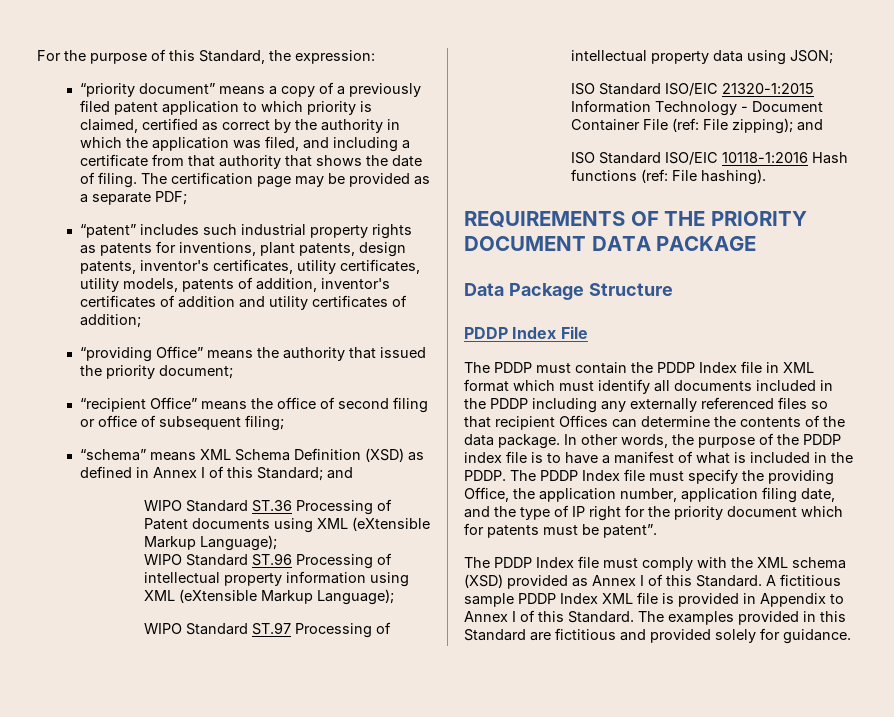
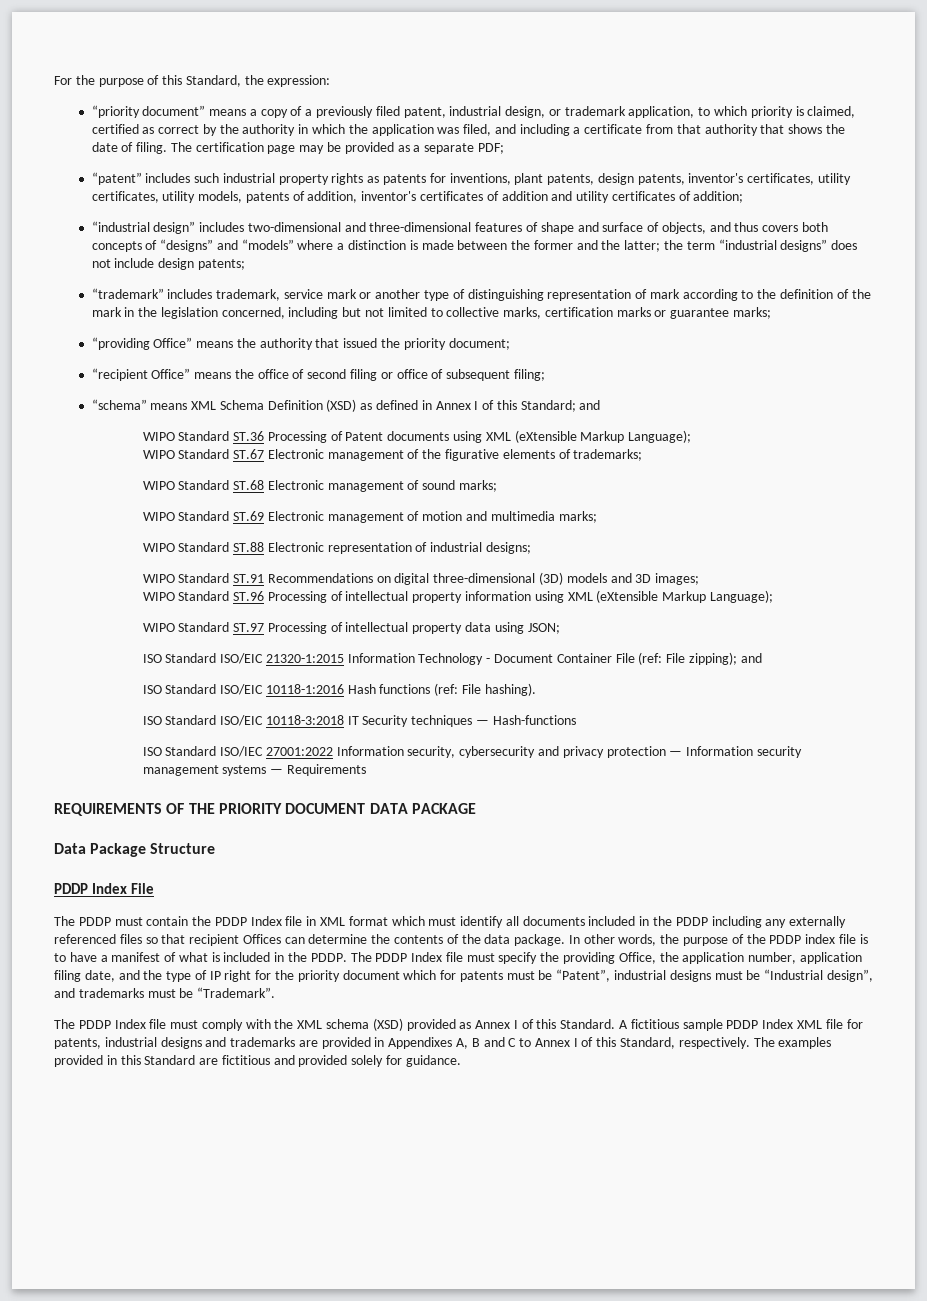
- “priority document” means a copy of a previously filed patent application to which priority is claimed, certified as correct by the authority in which the application was filed, and including a certificate from that authority that shows the date of filing.
+ “priority document” means a copy of a previously filed patent, industrial design, or trademark application, to which priority is claimed, certified as correct by the authority in which the application was filed, and including a certificate from that authority that shows the date of filing.
+ “industrial design” includes two-dimensional and three-dimensional features of shape and surface of objects, and thus covers both concepts of “designs” and “models” where a distinction is made between the former and the latter; the term “industrial designs” does not include design patents;
+ “trademark” includes trademark, service mark or another type of distinguishing representation of mark according to the definition of the mark in the legislation concerned, including but not limited to collective marks, certification marks or guarantee marks;
+ WIPO Standard ST.67 Electronic management of the figurative elements of trademarks;
+ WIPO Standard ST.68 Electronic management of sound marks;
+ WIPO Standard ST.69 Electronic management of motion and multimedia marks;
+ WIPO Standard ST.88 Electronic representation of industrial designs;
+ WIPO Standard ST.91 Recommendations on digital three-dimensional (3D) models and 3D images;
+ ISO Standard ISO/EIC 10118-3:2018 IT Security techniques — Hash-functions
+ ISO Standard ISO/IEC 27001:2022 Information security, cybersecurity and privacy protection — Information security management systems — Requirements
- The PDDP Index file must specify the providing Office, the application number, application filing date, and the type of IP right for the priority document which for patents must be patent”.
+ The PDDP Index file must specify the providing Office, the application number, application filing date, and the type of IP right for the priority document which for patents must be “Patent”, industrial designs must be “Industrial design”, and trademarks must be “Trademark”.
- A fictitious sample PDDP Index XML file is provided in Appendix to Annex I of this Standard.
+ A fictitious sample PDDP Index XML file for patents, industrial designs and trademarks are provided in Appendixes A, B and C to Annex I of this Standard, respectively.

